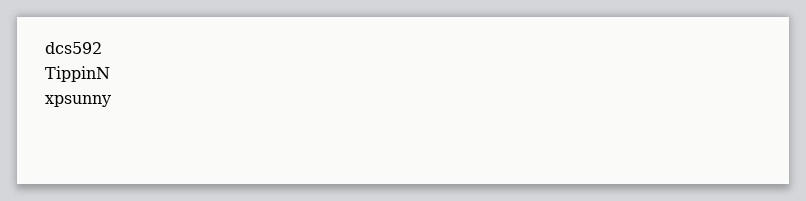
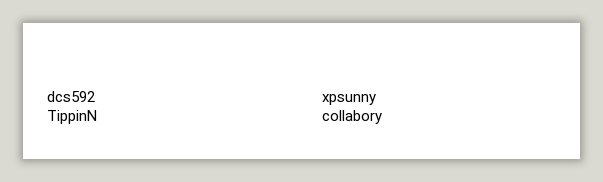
+ collabory

